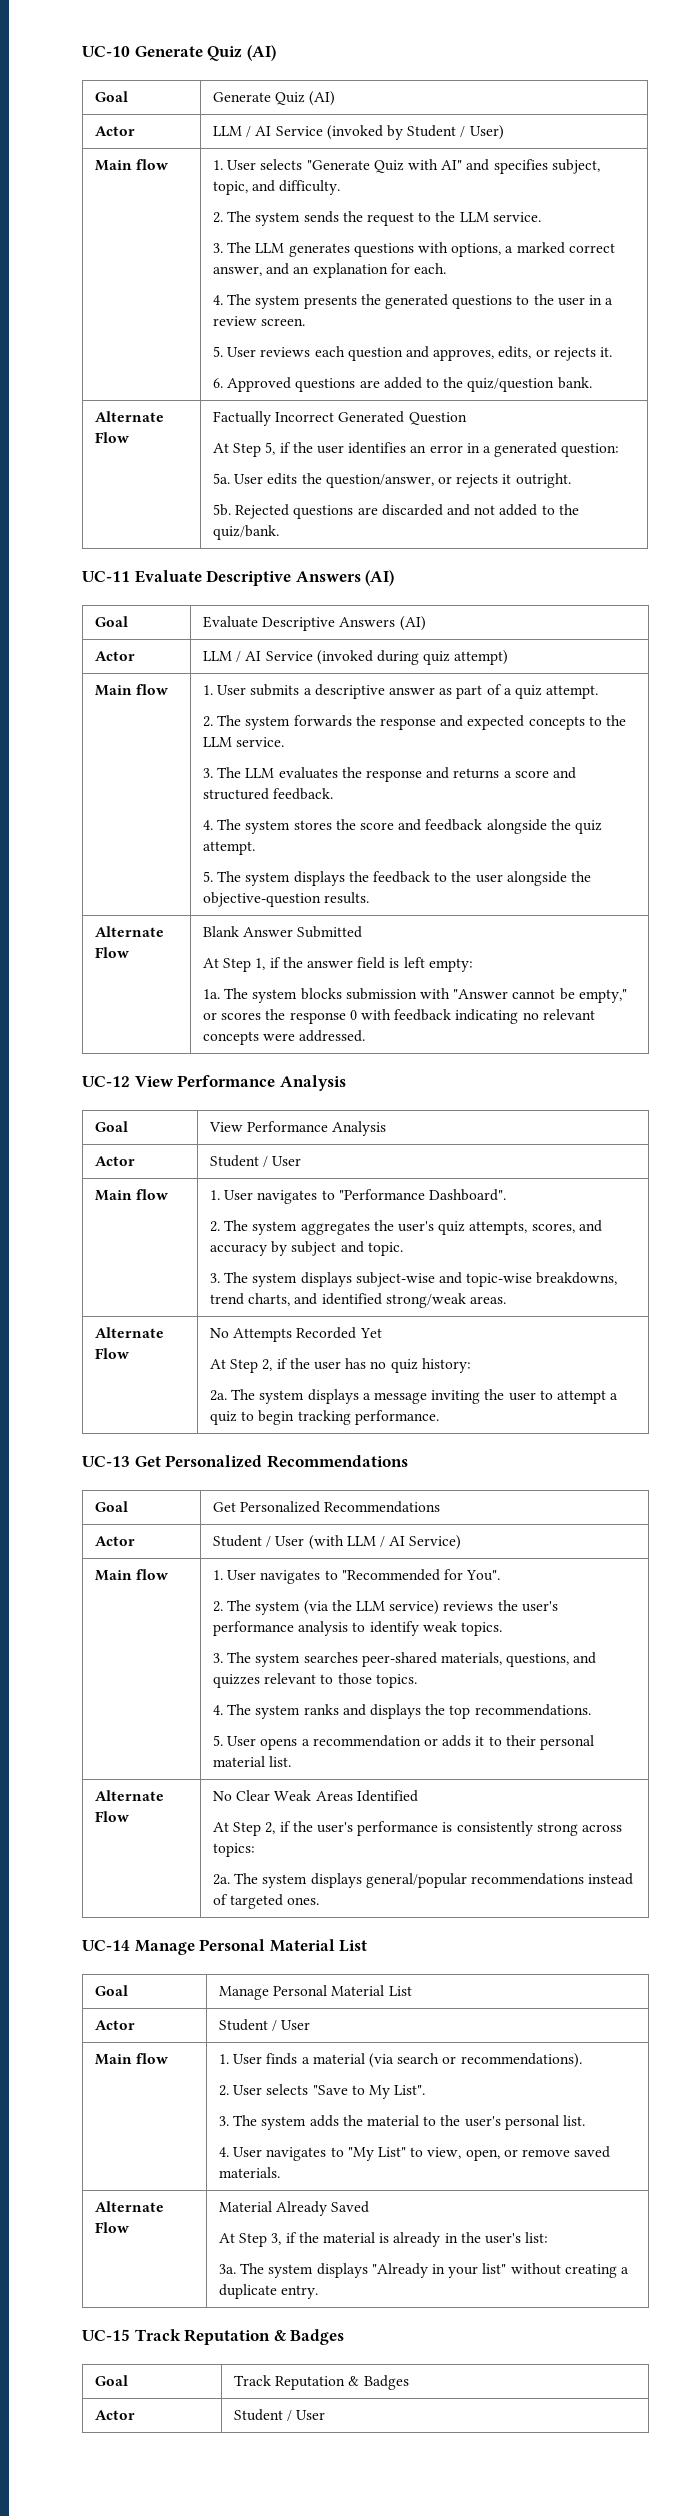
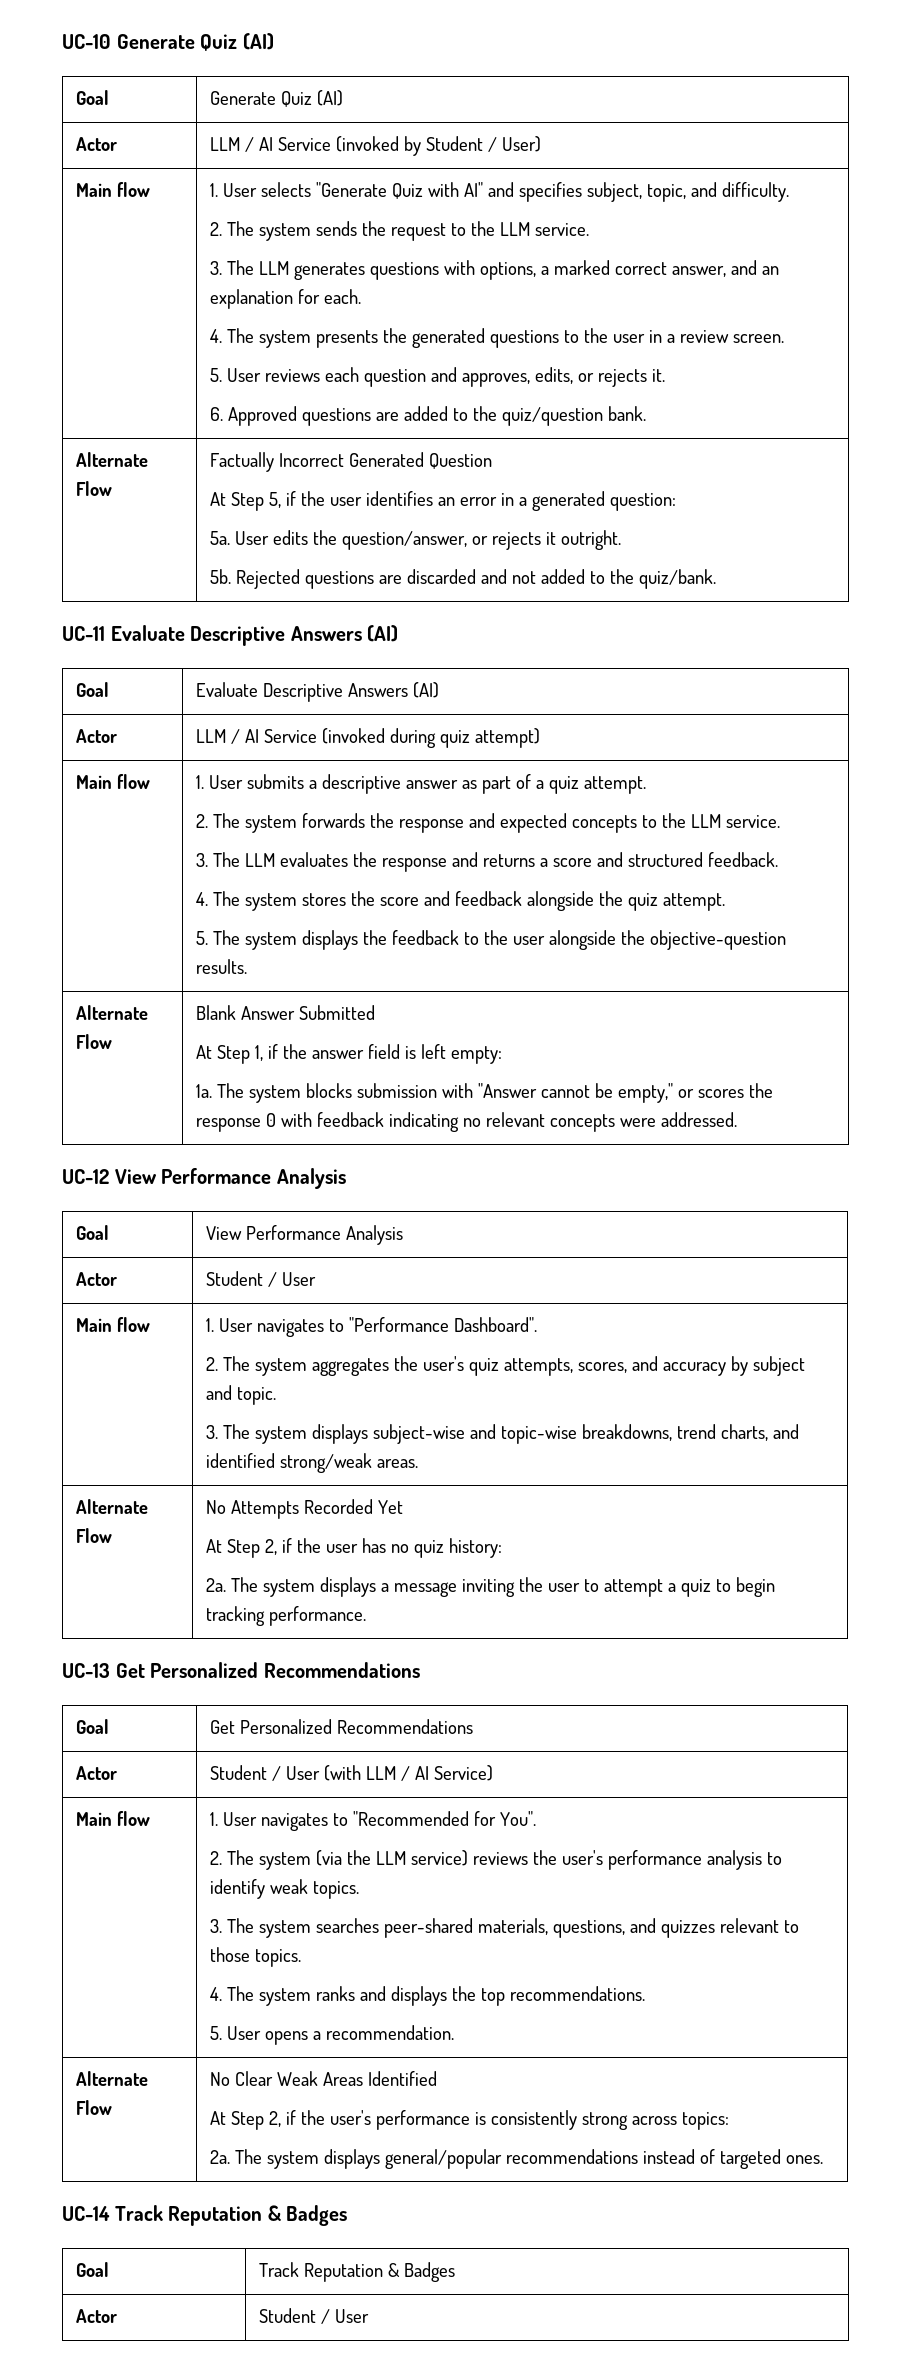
- 5. User opens a recommendation or adds it to their personal material list.
+ 5. User opens a recommendation.
- UC-14 Manage Personal Material List
- Goal | Manage Personal Material List
- Actor | Student / User
- Main flow | 1. User finds a material (via search or recommendations).
- 2. User selects "Save to My List".
- 3. The system adds the material to the user's personal list.
- 4. User navigates to "My List" to view, open, or remove saved materials.
- Alternate Flow | Material Already Saved
- At Step 3, if the material is already in the user's list:
- 3a. The system displays "Already in your list" without creating a duplicate entry.
- UC-15 Track Reputation & Badges
+ UC-14 Track Reputation & Badges

